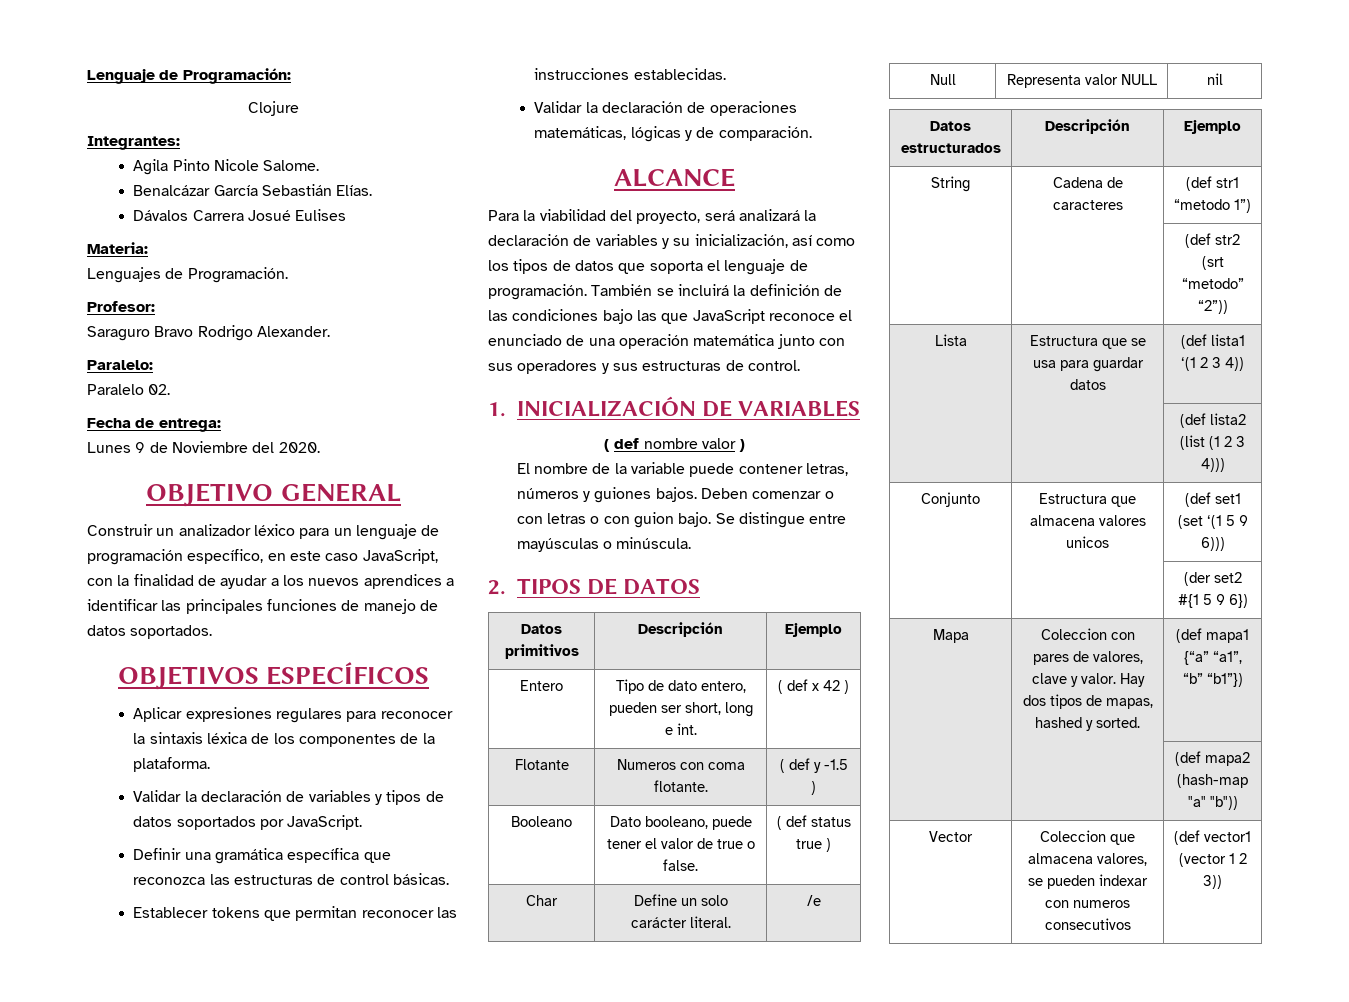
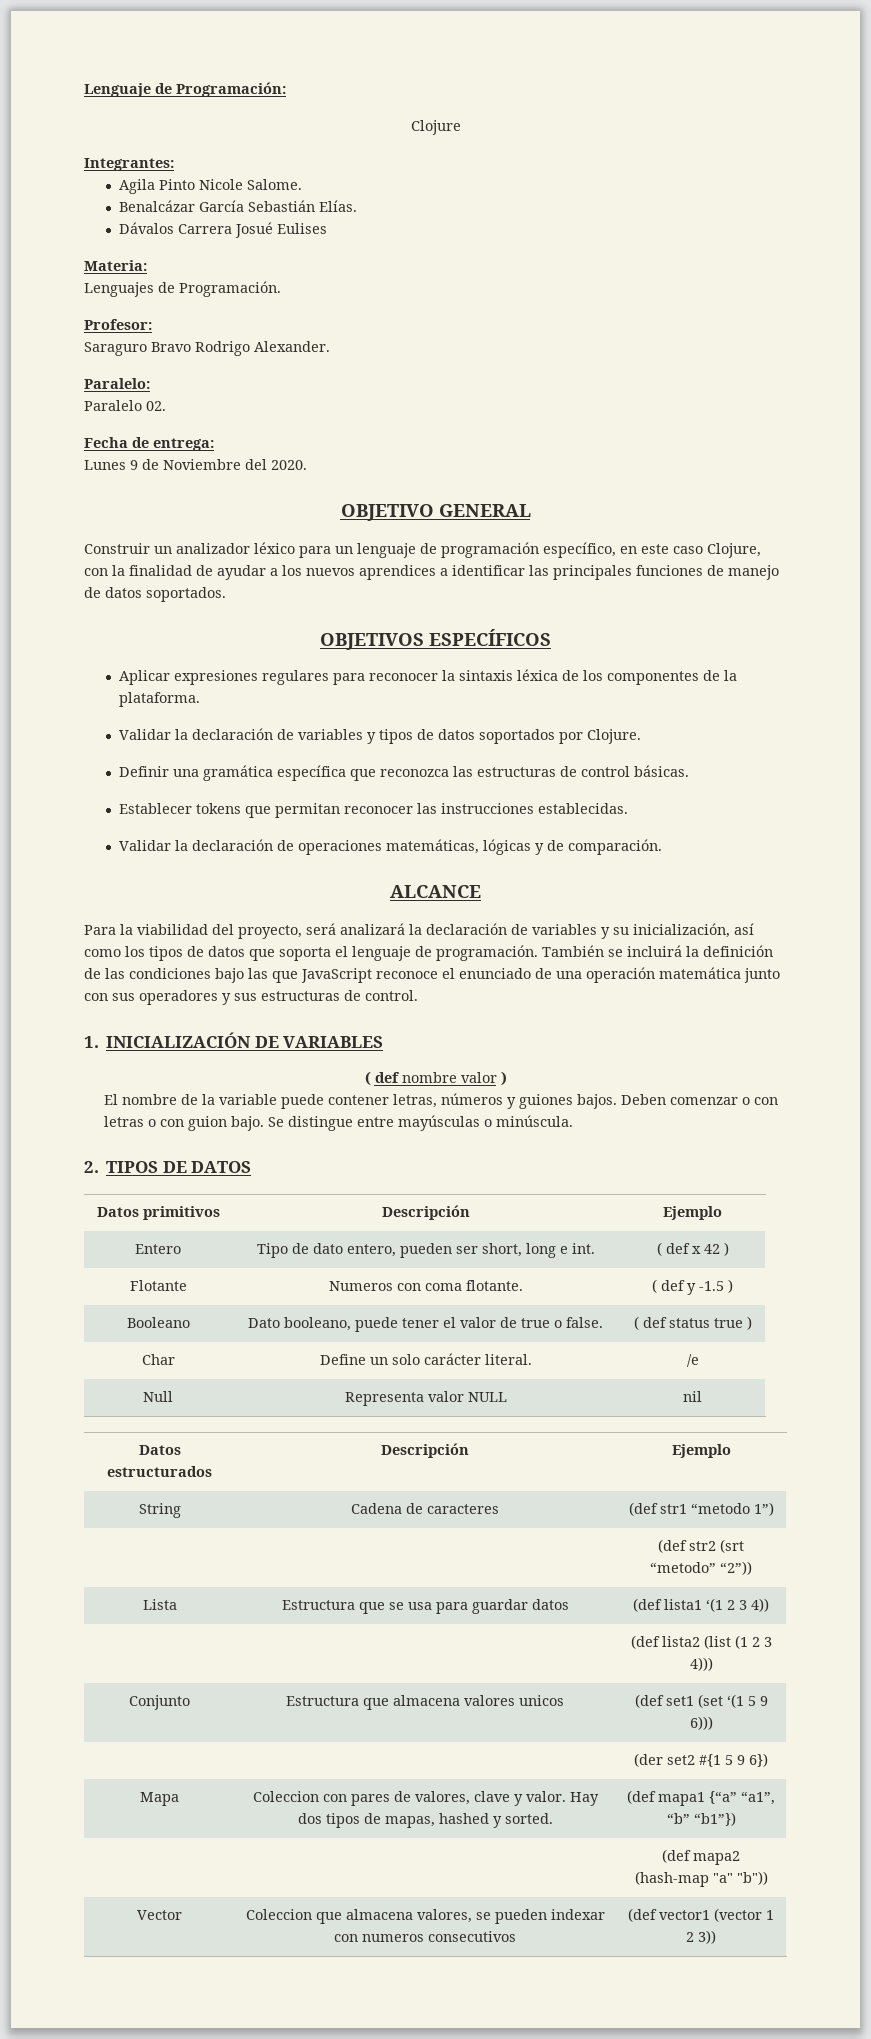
- Construir un analizador léxico para un lenguaje de programación específico, en este caso JavaScript, con la finalidad de ayudar a los nuevos aprendices a identificar las principales funciones de manejo de datos soportados.
+ Construir un analizador léxico para un lenguaje de programación específico, en este caso Clojure, con la finalidad de ayudar a los nuevos aprendices a identificar las principales funciones de manejo de datos soportados.
- Validar la declaración de variables y tipos de datos soportados por JavaScript.
+ Validar la declaración de variables y tipos de datos soportados por Clojure.

